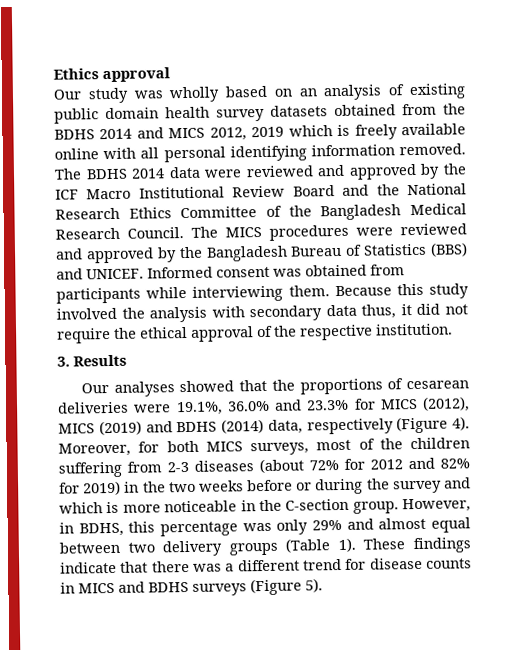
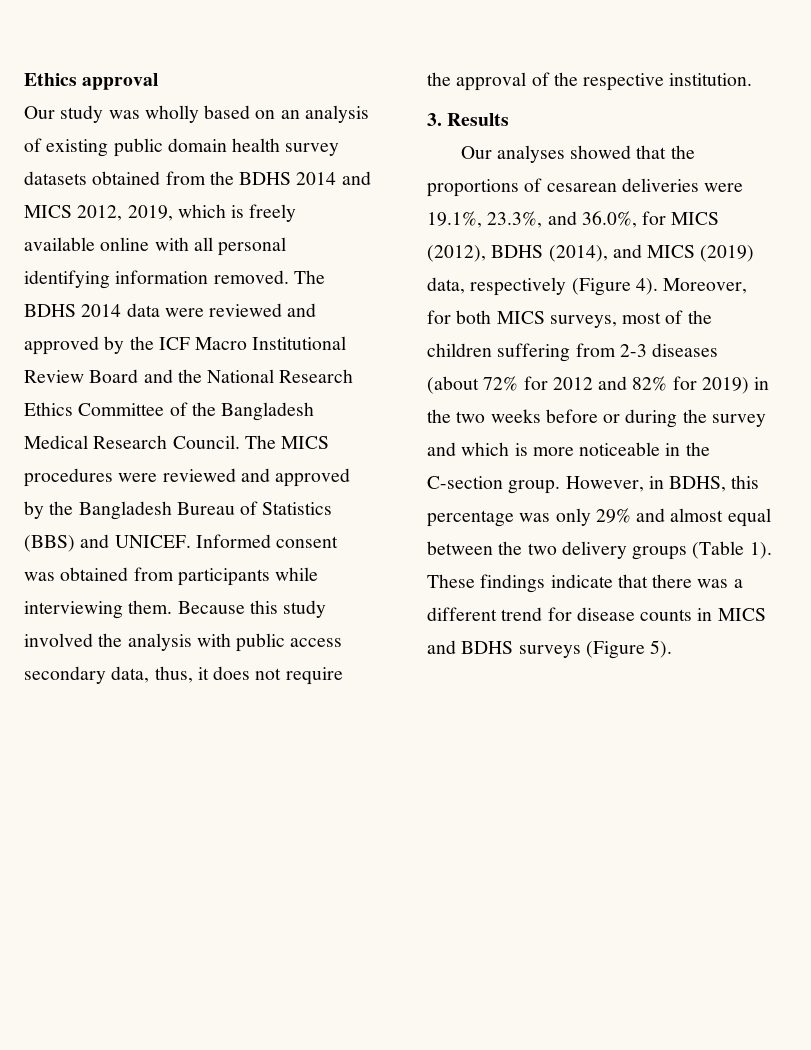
- Our study was wholly based on an analysis of existing public domain health survey datasets obtained from the BDHS 2014 and MICS 2012, 2019 which is freely available online with all personal identifying information removed.
+ Our study was wholly based on an analysis of existing public domain health survey datasets obtained from the BDHS 2014 and MICS 2012, 2019, which is freely available online with all personal identifying information removed.
- Because this study involved the analysis with secondary data thus, it did not require the ethical approval of the respective institution.
+ Because this study involved the analysis with public access secondary data, thus, it does not require the approval of the respective institution.
- Our analyses showed that the proportions of cesarean deliveries were 19.1%, 36.0% and 23.3% for MICS (2012), MICS (2019) and BDHS (2014) data, respectively (Figure 4).
+ Our analyses showed that the proportions of cesarean deliveries were 19.1%, 23.3%, and 36.0%, for MICS (2012), BDHS (2014), and MICS (2019) data, respectively (Figure 4).
- However, in BDHS, this percentage was only 29% and almost equal between two delivery groups (Table 1).
+ However, in BDHS, this percentage was only 29% and almost equal between the two delivery groups (Table 1).

